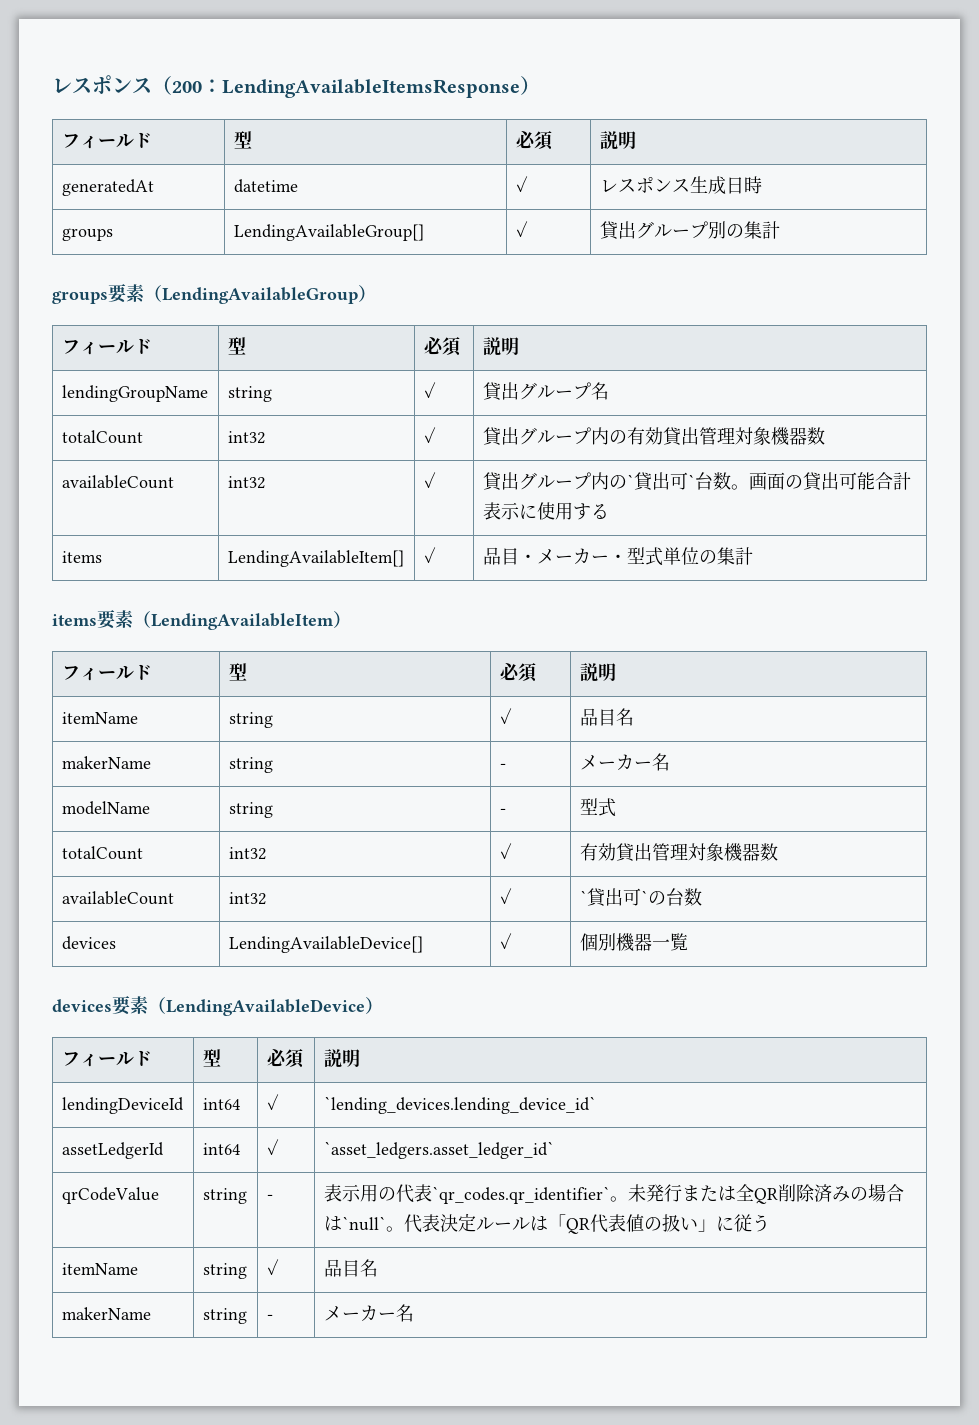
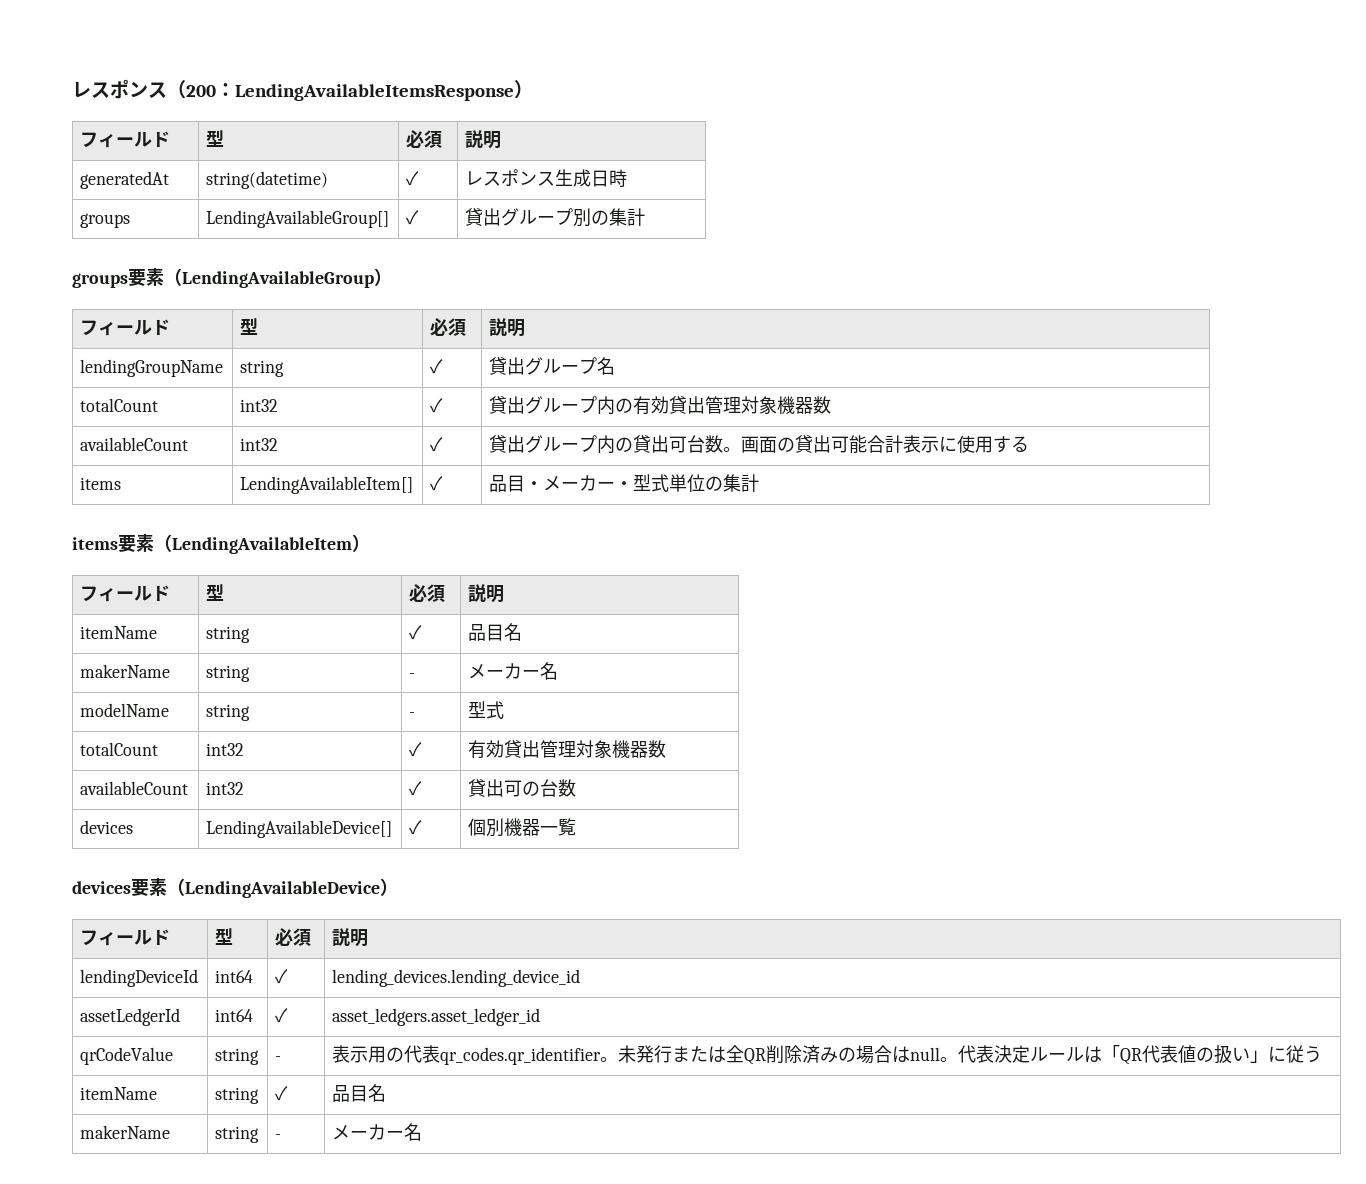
- generatedAt | datetime | ✓ | レスポンス生成日時
+ generatedAt | string(datetime) | ✓ | レスポンス生成日時
- availableCount | int32 | ✓ | 貸出グループ内の`貸出可`台数。画面の貸出可能合計表示に使用する
+ availableCount | int32 | ✓ | 貸出グループ内の貸出可台数。画面の貸出可能合計表示に使用する
- availableCount | int32 | ✓ | `貸出可`の台数
+ availableCount | int32 | ✓ | 貸出可の台数
- lendingDeviceId | int64 | ✓ | `lending_devices.lending_device_id`
+ lendingDeviceId | int64 | ✓ | lending_devices.lending_device_id
- assetLedgerId | int64 | ✓ | `asset_ledgers.asset_ledger_id`
+ assetLedgerId | int64 | ✓ | asset_ledgers.asset_ledger_id
- qrCodeValue | string | - | 表示用の代表`qr_codes.qr_identifier`。未発行または全QR削除済みの場合は`null`。代表決定ルールは「QR代表値の扱い」に従う
+ qrCodeValue | string | - | 表示用の代表qr_codes.qr_identifier。未発行または全QR削除済みの場合はnull。代表決定ルールは「QR代表値の扱い」に従う

